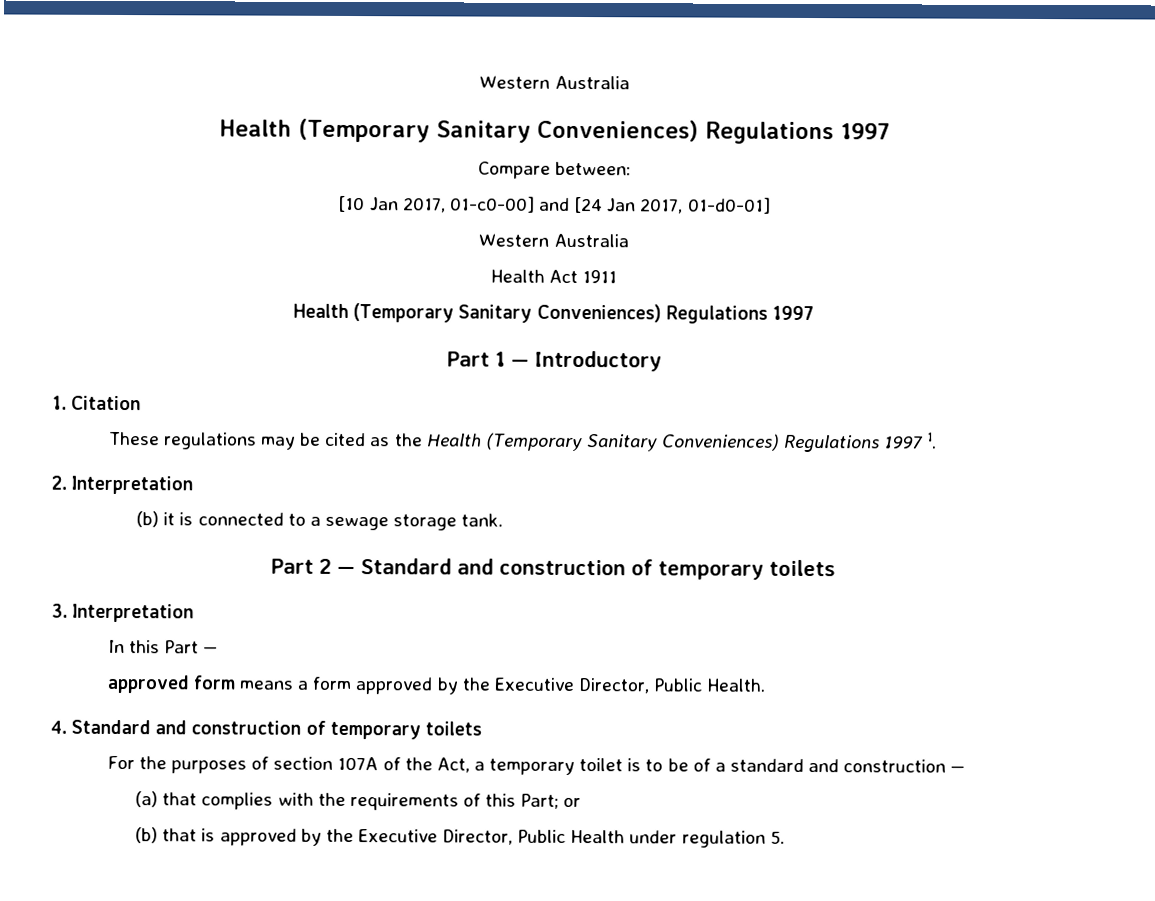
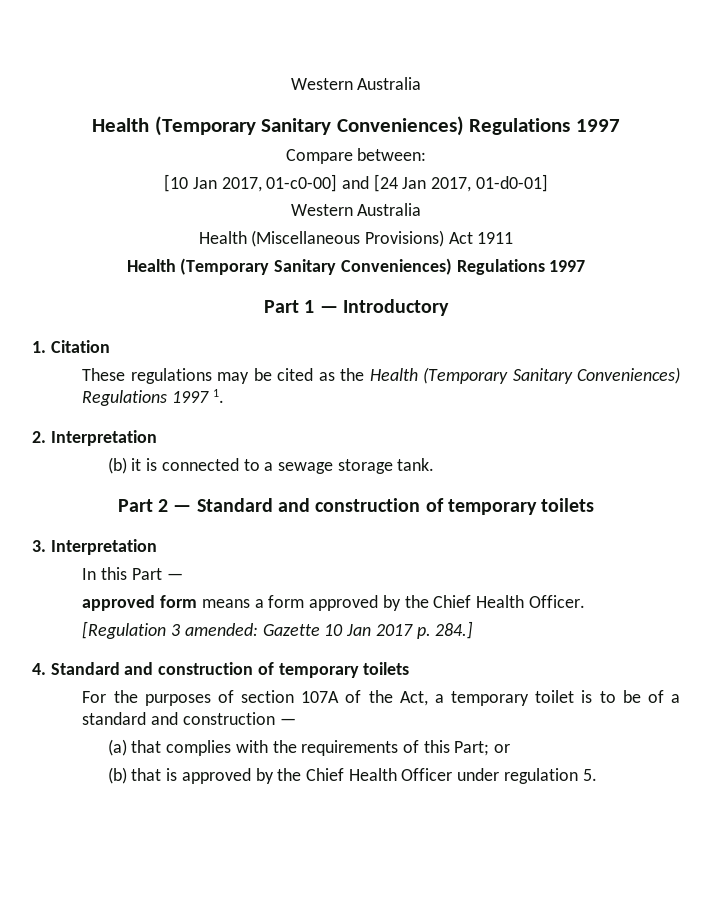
- Health Act 1911
+ Health (Miscellaneous Provisions) Act 1911
- approved form means a form approved by the Executive Director, Public Health.
+ approved form means a form approved by the Chief Health Officer.
+ [Regulation 3 amended: Gazette 10 Jan 2017 p. 284.]
- (b) that is approved by the Executive Director, Public Health under regulation 5.
+ (b) that is approved by the Chief Health Officer under regulation 5.

